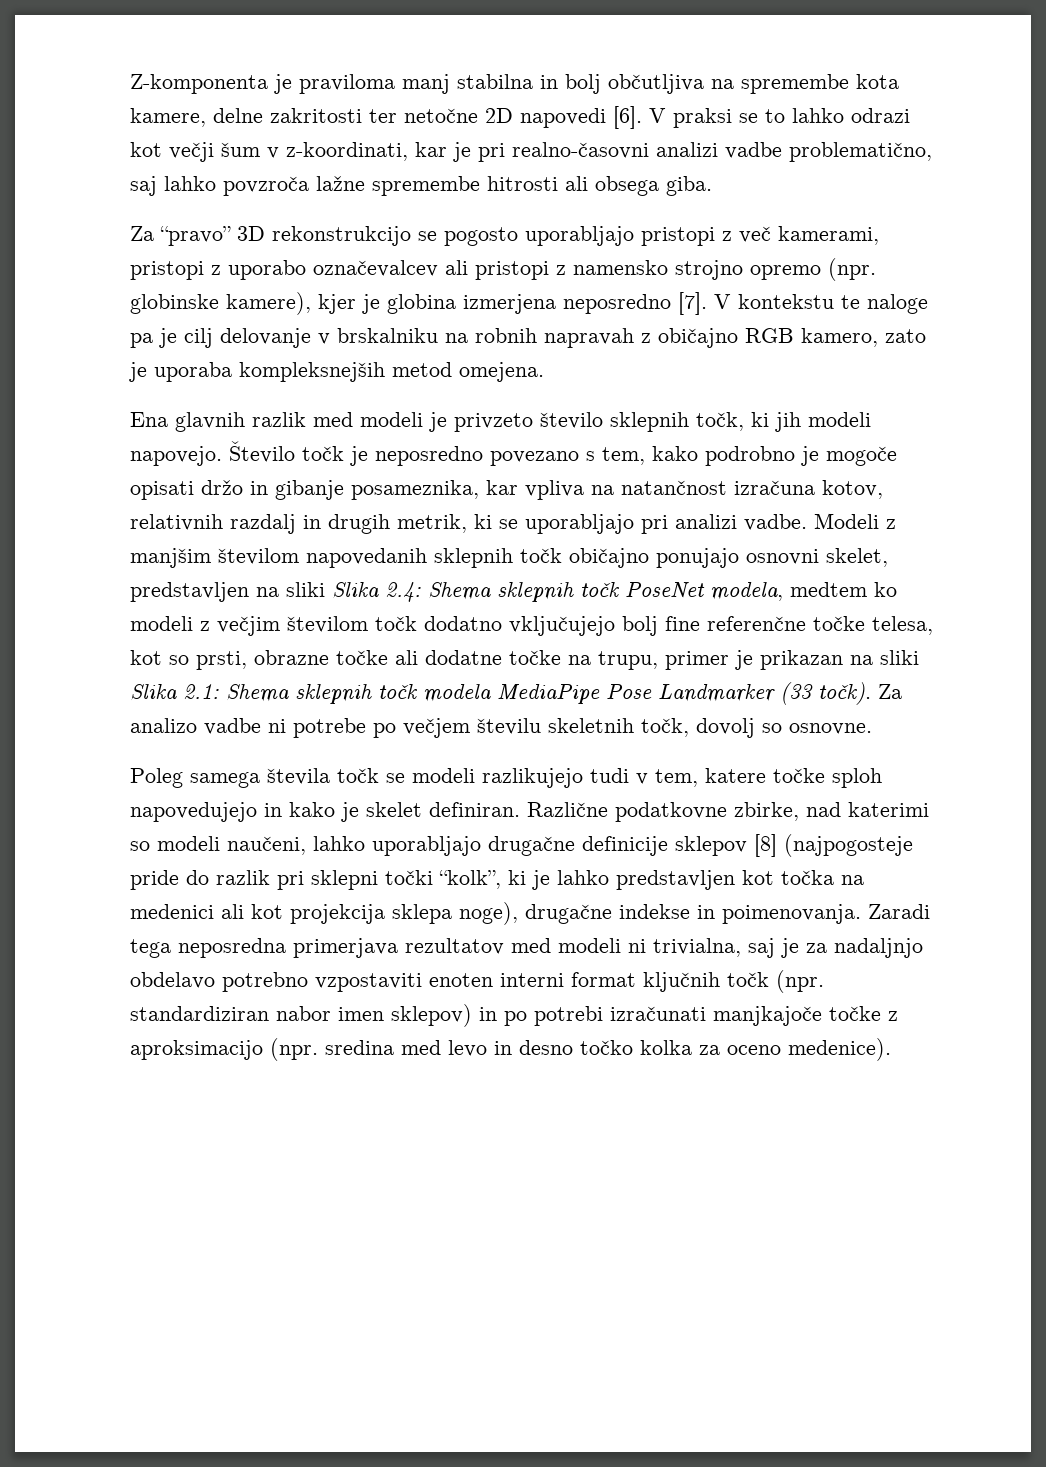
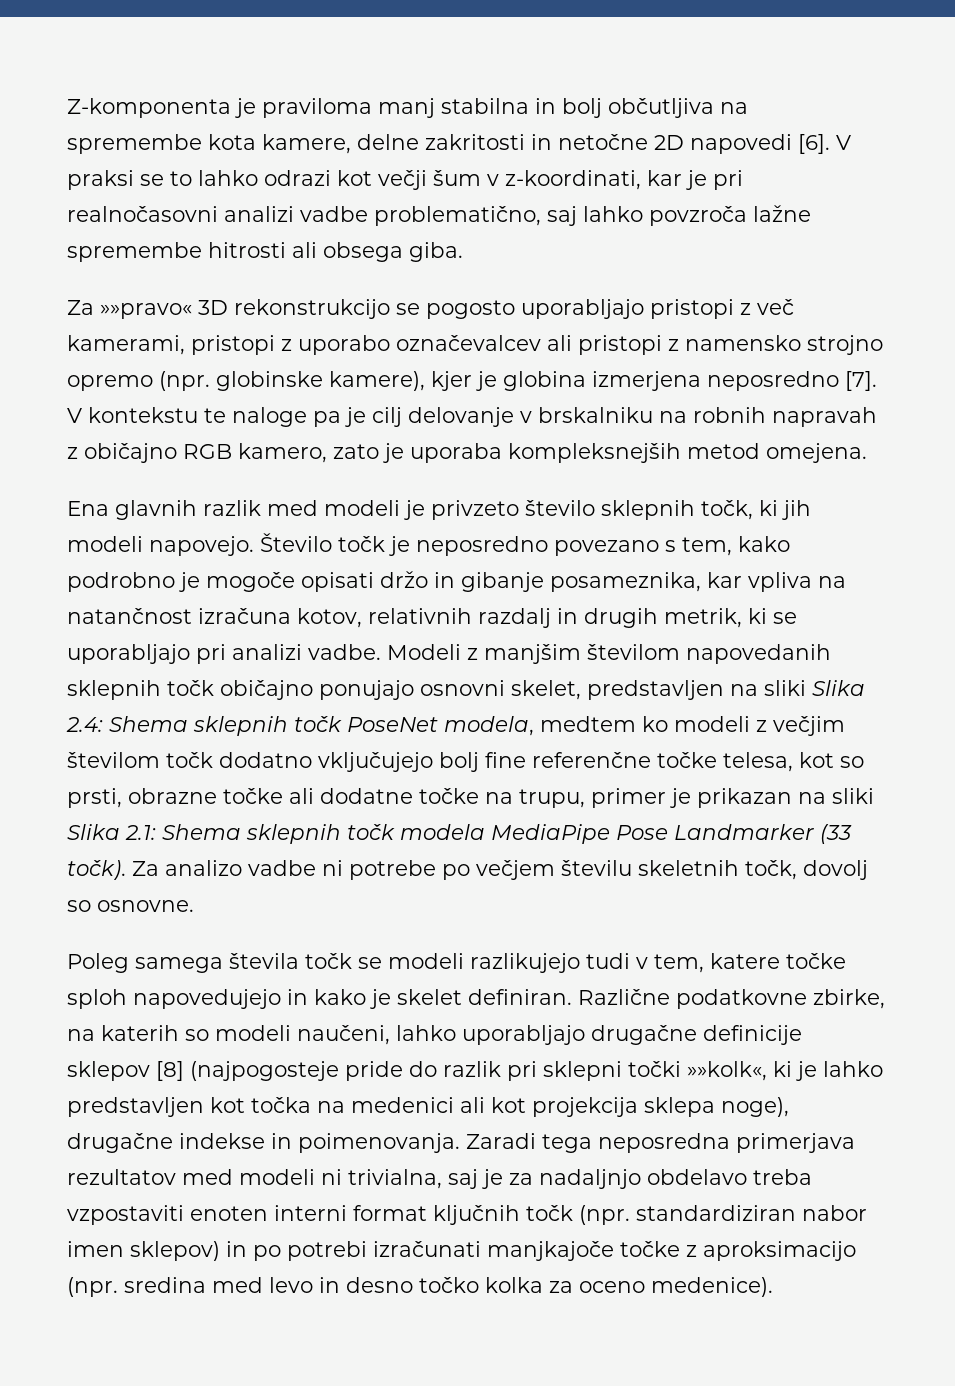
- Z-komponenta je praviloma manj stabilna in bolj občutljiva na spremembe kota kamere, delne zakritosti ter netočne 2D napovedi [6].
+ Z-komponenta je praviloma manj stabilna in bolj občutljiva na spremembe kota kamere, delne zakritosti in netočne 2D napovedi [6].
- V praksi se to lahko odrazi kot večji šum v z-koordinati, kar je pri realno-časovni analizi vadbe problematično, saj lahko povzroča lažne spremembe hitrosti ali obsega giba.
+ V praksi se to lahko odrazi kot večji šum v z-koordinati, kar je pri realnočasovni analizi vadbe problematično, saj lahko povzroča lažne spremembe hitrosti ali obsega giba.
- Za “pravo” 3D rekonstrukcijo se pogosto uporabljajo pristopi z več kamerami, pristopi z uporabo označevalcev ali pristopi z namensko strojno opremo (npr. globinske kamere), kjer je globina izmerjena neposredno [7].
+ Za »»pravo« 3D rekonstrukcijo se pogosto uporabljajo pristopi z več kamerami, pristopi z uporabo označevalcev ali pristopi z namensko strojno opremo (npr. globinske kamere), kjer je globina izmerjena neposredno [7].
- Različne podatkovne zbirke, nad katerimi so modeli naučeni, lahko uporabljajo drugačne definicije sklepov [8] (najpogosteje pride do razlik pri sklepni točki “kolk”, ki je lahko predstavljen kot točka na medenici ali kot projekcija sklepa noge), drugačne indekse in poimenovanja.
+ Različne podatkovne zbirke, na katerih so modeli naučeni, lahko uporabljajo drugačne definicije sklepov [8] (najpogosteje pride do razlik pri sklepni točki »»kolk«, ki je lahko predstavljen kot točka na medenici ali kot projekcija sklepa noge), drugačne indekse in poimenovanja.
- Zaradi tega neposredna primerjava rezultatov med modeli ni trivialna, saj je za nadaljnjo obdelavo potrebno vzpostaviti enoten interni format ključnih točk (npr. standardiziran nabor imen sklepov) in po potrebi izračunati manjkajoče točke z aproksimacijo (npr. sredina med levo in desno točko kolka za oceno medenice).
+ Zaradi tega neposredna primerjava rezultatov med modeli ni trivialna, saj je za nadaljnjo obdelavo treba vzpostaviti enoten interni format ključnih točk (npr. standardiziran nabor imen sklepov) in po potrebi izračunati manjkajoče točke z aproksimacijo (npr. sredina med levo in desno točko kolka za oceno medenice).

